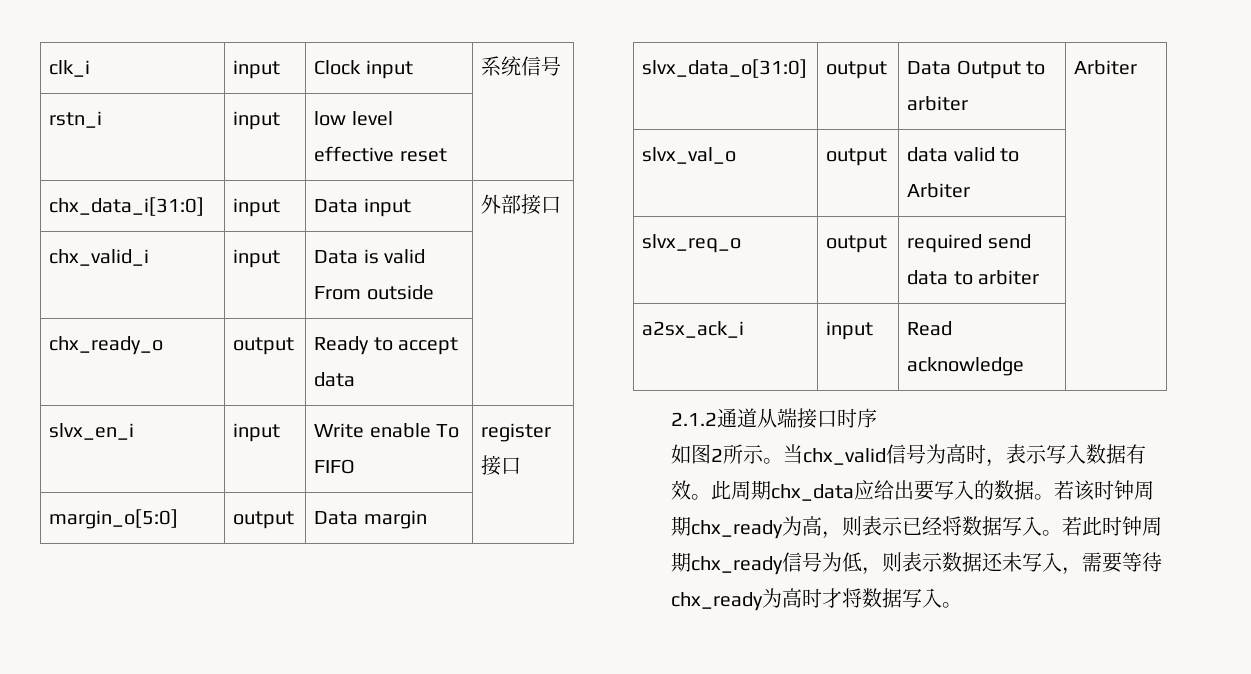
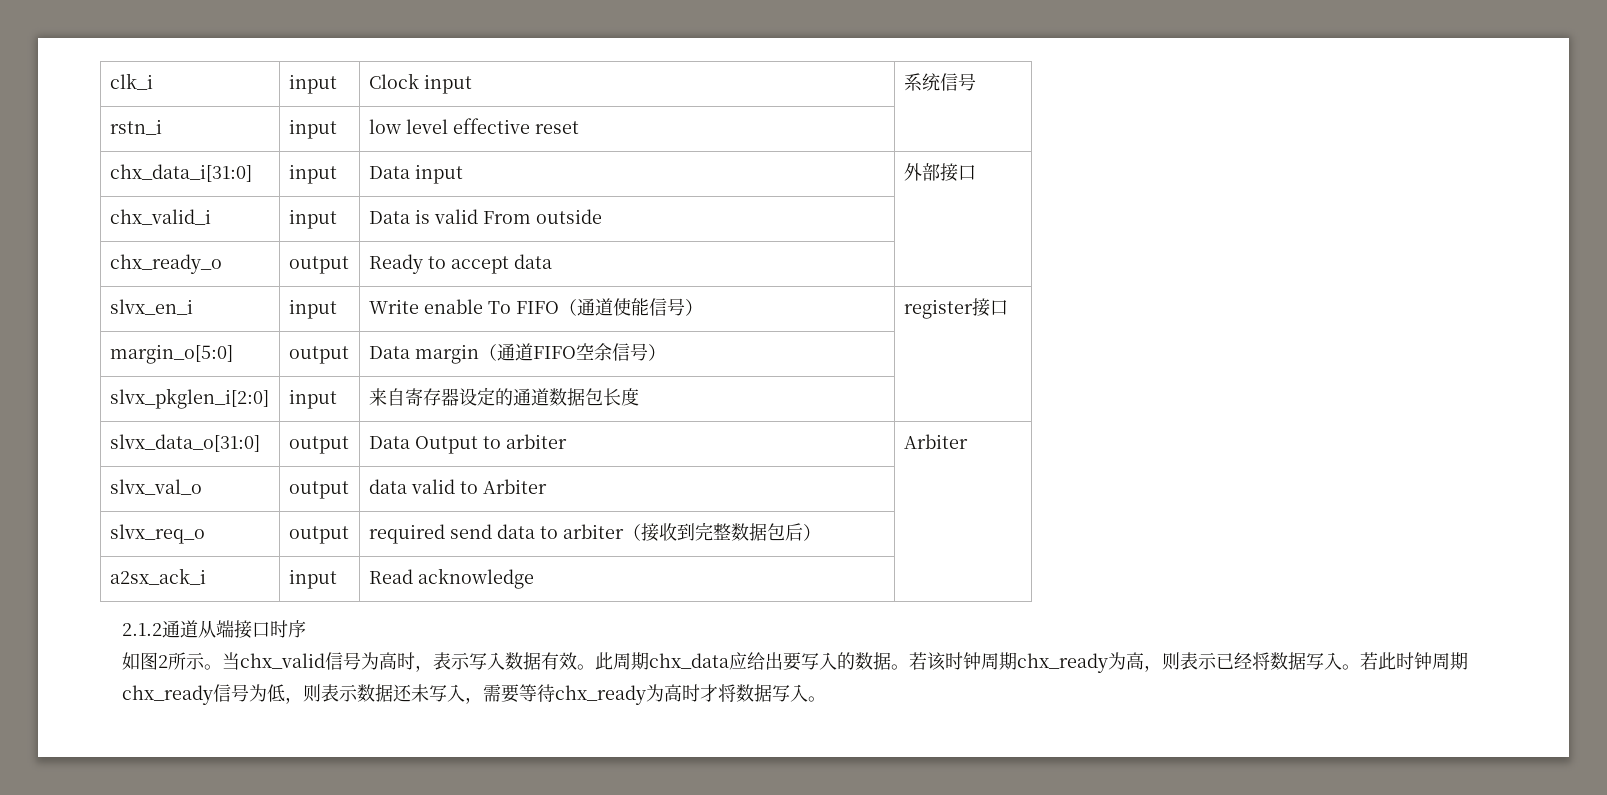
- slvx_en_i | input | Write enable To FIFO | register接口
+ slvx_en_i | input | Write enable To FIFO（通道使能信号） | register接口
- margin_o[5:0] | output | Data margin |
+ margin_o[5:0] | output | Data margin（通道FIFO空余信号） |
+ slvx_pkglen_i[2:0] | input | 来自寄存器设定的通道数据包长度 |
- slvx_req_o | output | required send data to arbiter |
+ slvx_req_o | output | required send data to arbiter（接收到完整数据包后） |

